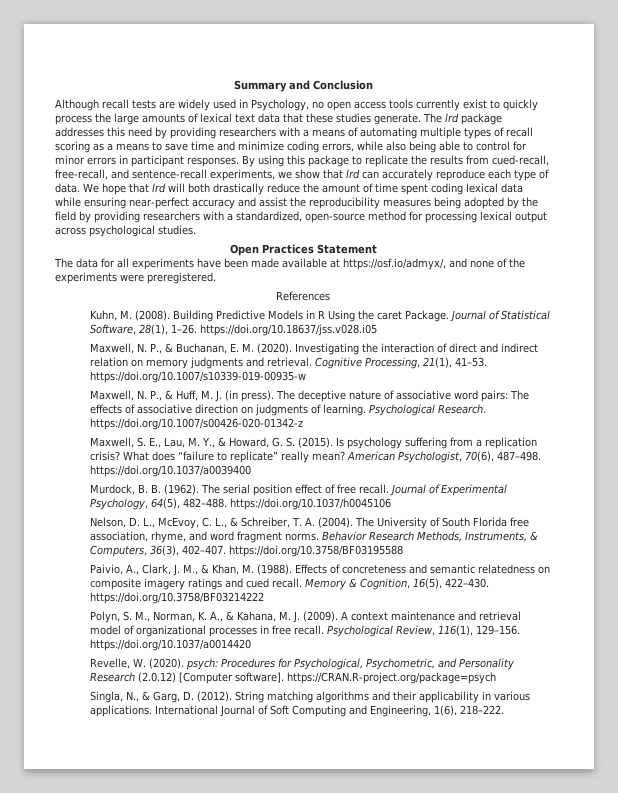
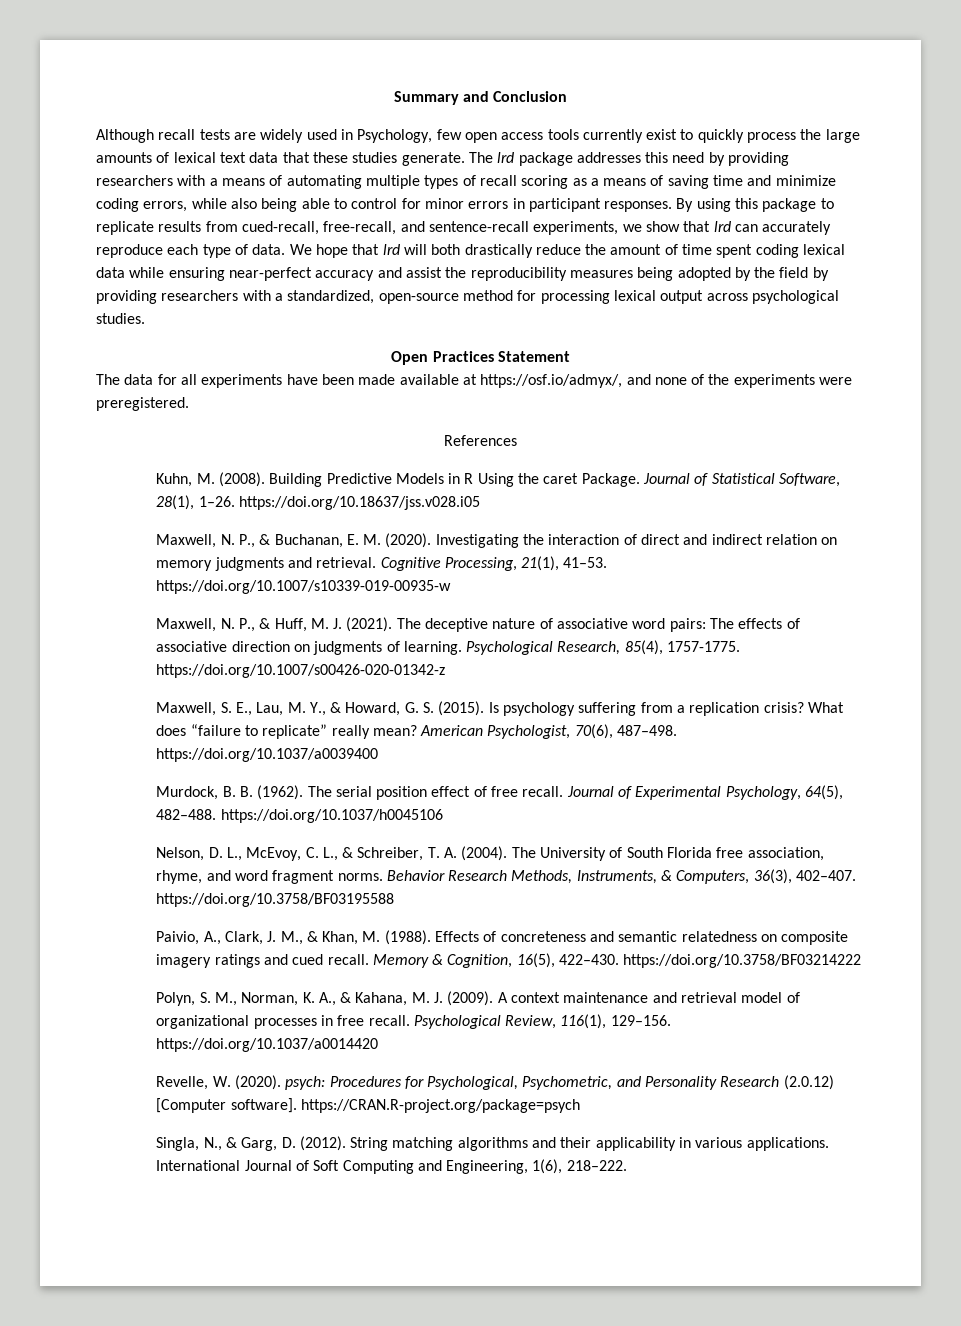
- Although recall tests are widely used in Psychology, no open access tools currently exist to quickly process the large amounts of lexical text data that these studies generate.
+ Although recall tests are widely used in Psychology, few open access tools currently exist to quickly process the large amounts of lexical text data that these studies generate.
- The lrd package addresses this need by providing researchers with a means of automating multiple types of recall scoring as a means to save time and minimize coding errors, while also being able to control for minor errors in participant responses.
+ The lrd package addresses this need by providing researchers with a means of automating multiple types of recall scoring as a means of saving time and minimize coding errors, while also being able to control for minor errors in participant responses.
- By using this package to replicate the results from cued-recall, free-recall, and sentence-recall experiments, we show that lrd can accurately reproduce each type of data.
+ By using this package to replicate results from cued-recall, free-recall, and sentence-recall experiments, we show that lrd can accurately reproduce each type of data.
- Maxwell, N. P., & Huff, M. J. (in press).
+ Maxwell, N. P., & Huff, M. J. (2021).
- Psychological Research. https://doi.org/10.1007/s00426-020-01342-z
+ Psychological Research, 85(4), 1757-1775. https://doi.org/10.1007/s00426-020-01342-z

